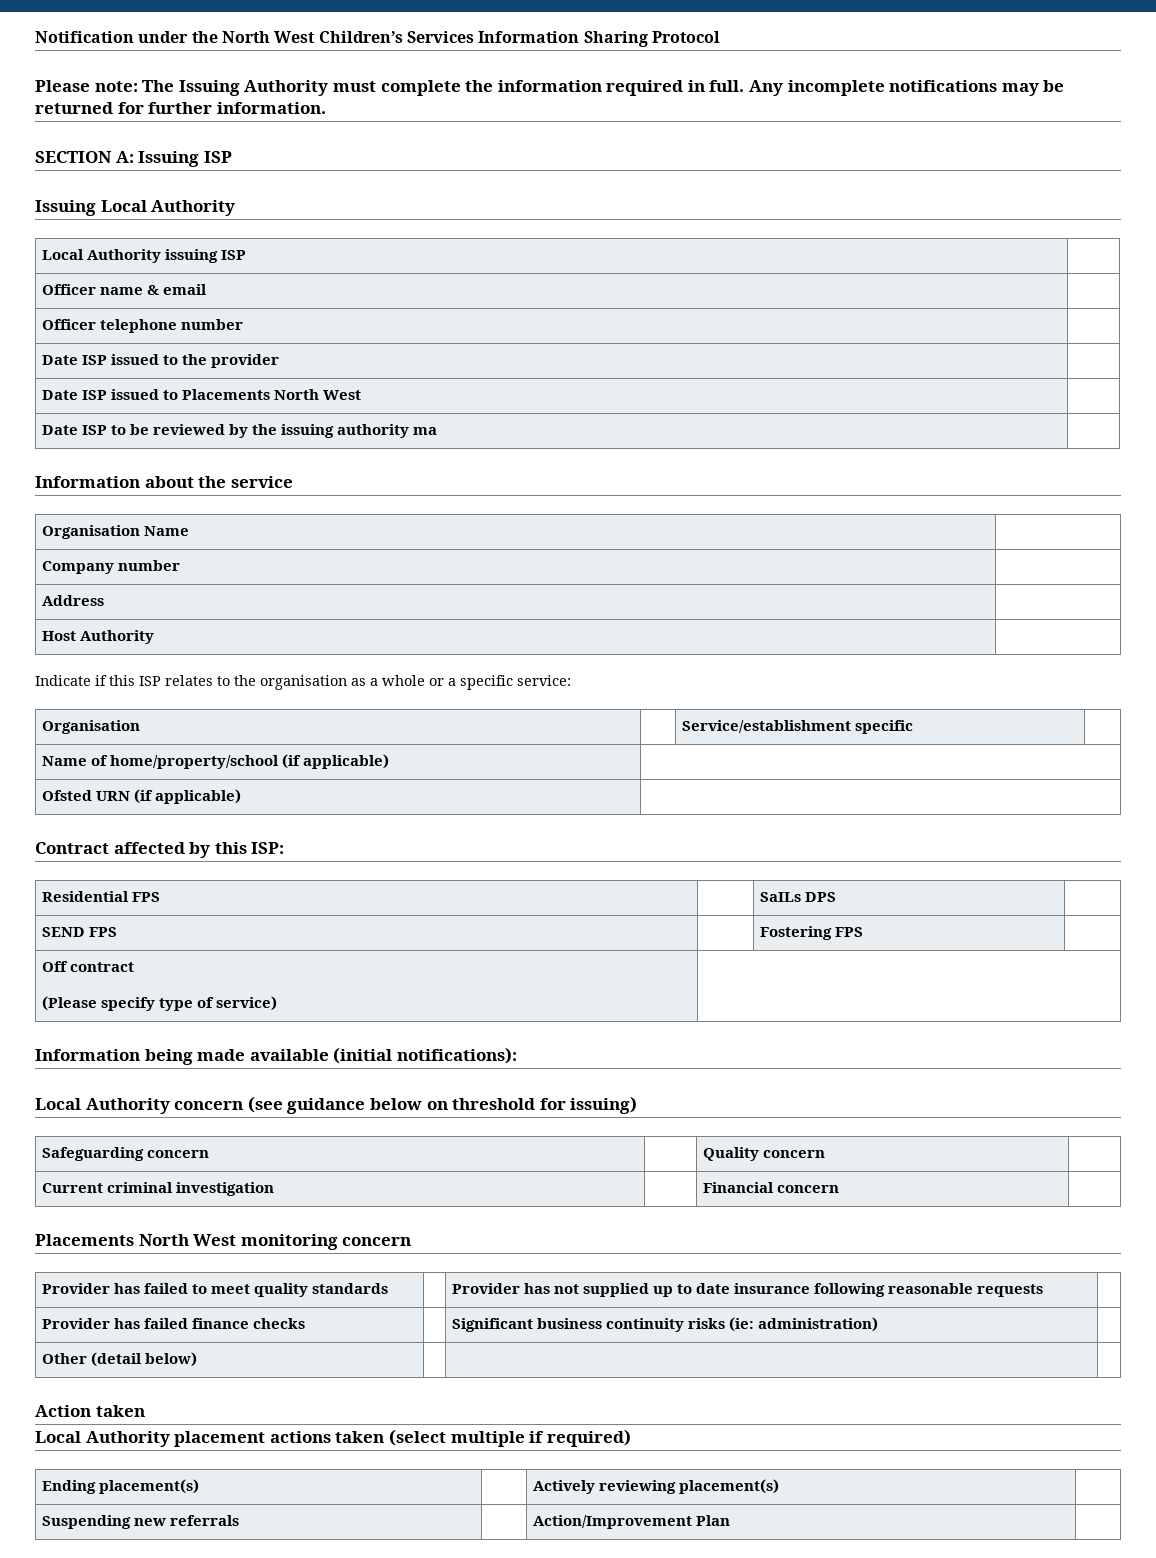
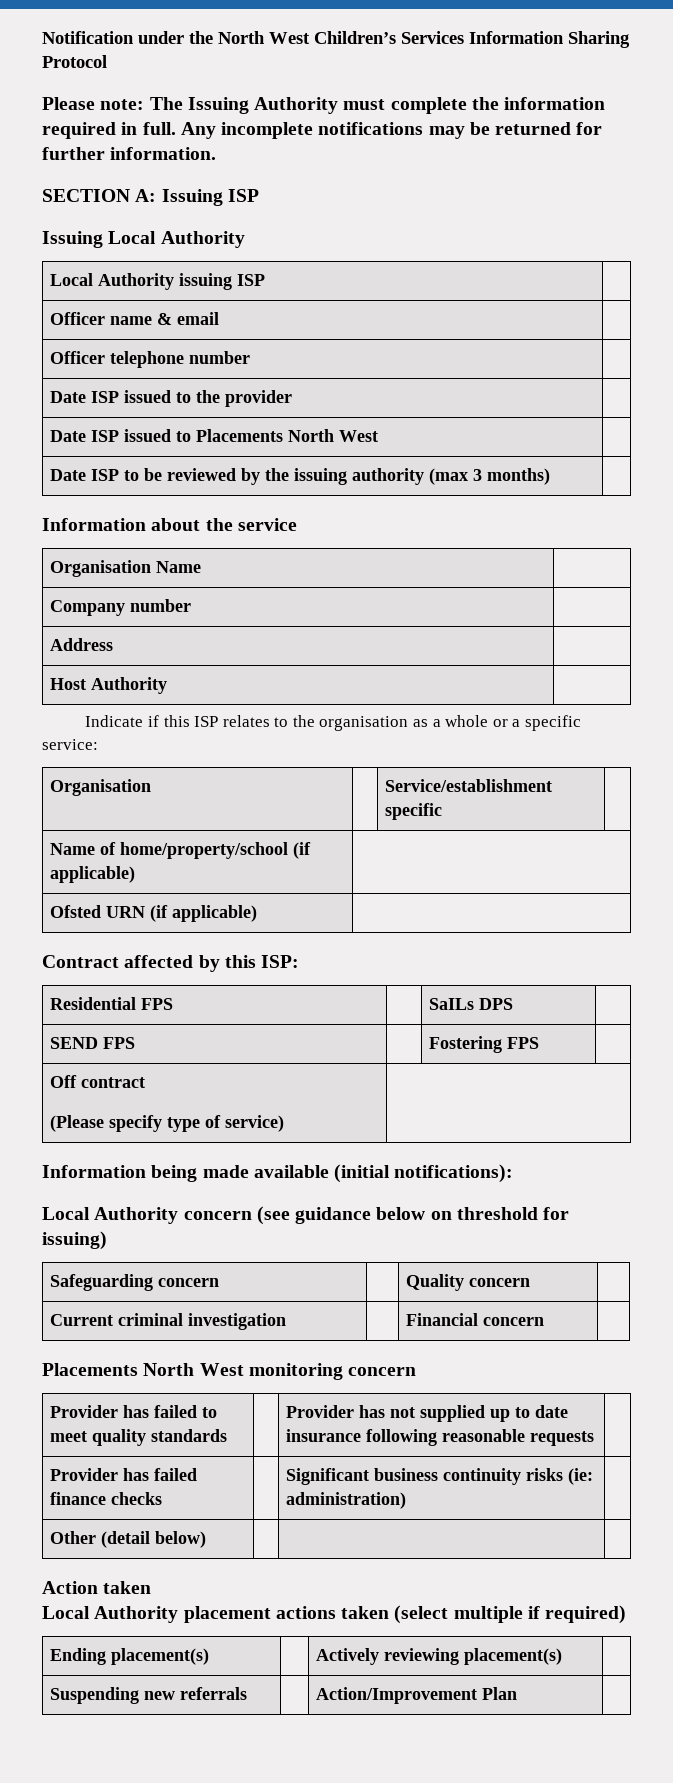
- Date ISP to be reviewed by the issuing authority ma |
+ Date ISP to be reviewed by the issuing authority (max 3 months) |

